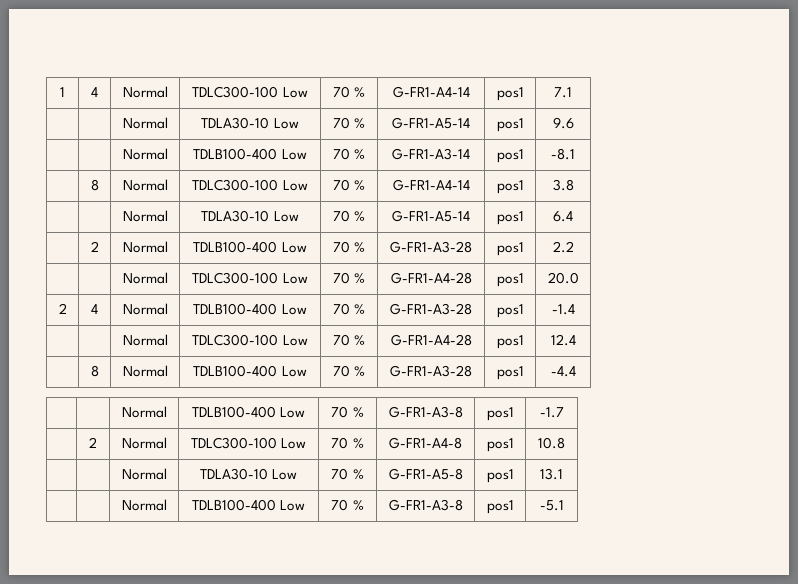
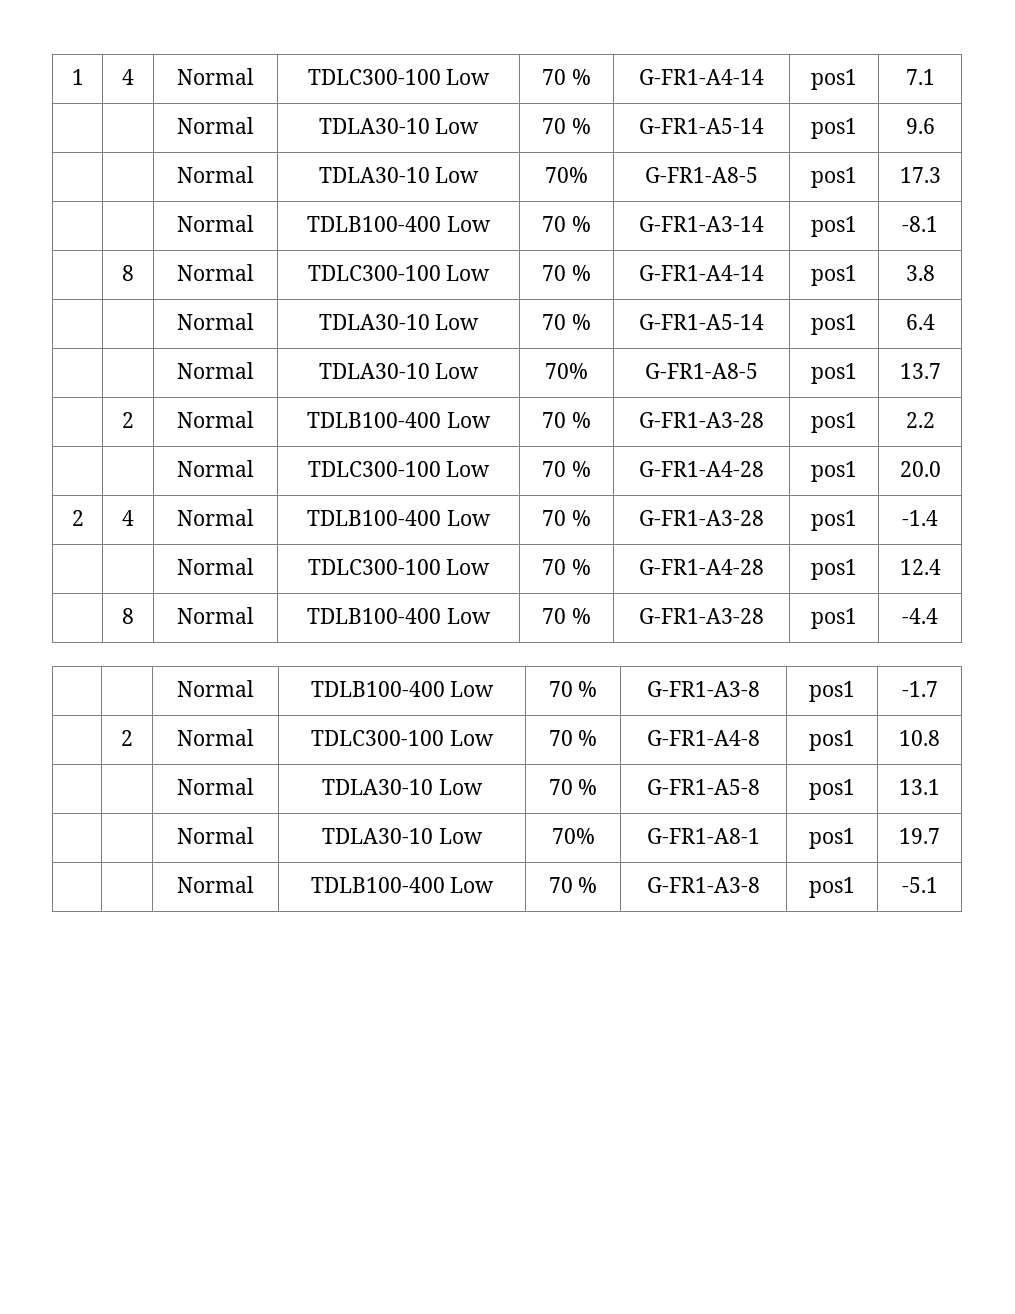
+ | | Normal | TDLA30-10 Low | 70% | G-FR1-A8-5 | pos1 | 17.3
+ | | Normal | TDLA30-10 Low | 70% | G-FR1-A8-5 | pos1 | 13.7
+ | | Normal | TDLA30-10 Low | 70% | G-FR1-A8-1 | pos1 | 19.7

